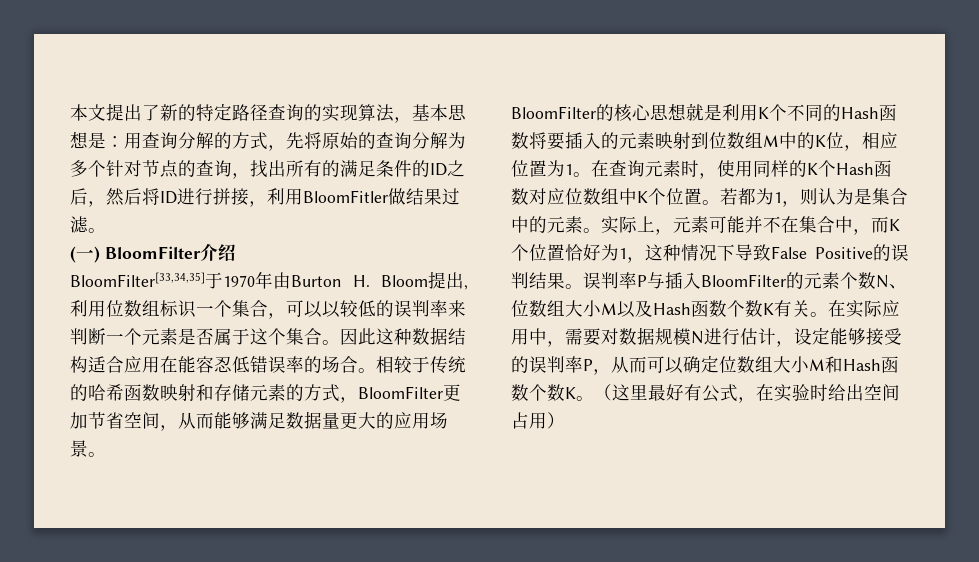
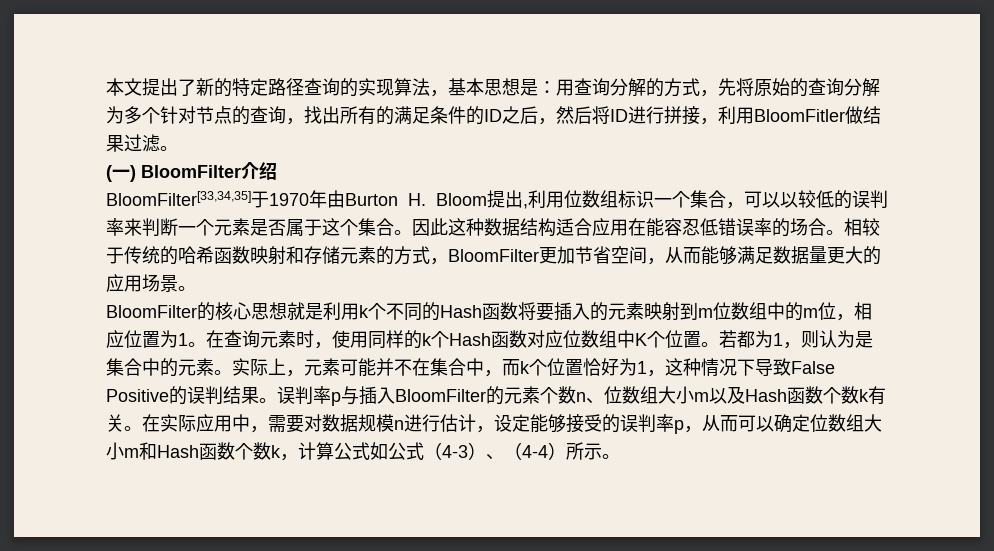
- BloomFilter的核心思想就是利用K个不同的Hash函数将要插入的元素映射到位数组M中的K位，相应位置为1。
+ BloomFilter的核心思想就是利用k个不同的Hash函数将要插入的元素映射到m位数组中的m位，相应位置为1。
- 在查询元素时，使用同样的K个Hash函数对应位数组中K个位置。
+ 在查询元素时，使用同样的k个Hash函数对应位数组中K个位置。
- 实际上，元素可能并不在集合中，而K个位置恰好为1，这种情况下导致False Positive的误判结果。
+ 实际上，元素可能并不在集合中，而k个位置恰好为1，这种情况下导致False Positive的误判结果。
- 误判率P与插入BloomFilter的元素个数N、位数组大小M以及Hash函数个数K有关。
+ 误判率p与插入BloomFilter的元素个数n、位数组大小m以及Hash函数个数k有关。
- 在实际应用中，需要对数据规模N进行估计，设定能够接受的误判率P，从而可以确定位数组大小M和Hash函数个数K。（这里最好有公式，在实验时给出空间占用）
+ 在实际应用中，需要对数据规模n进行估计，设定能够接受的误判率p，从而可以确定位数组大小m和Hash函数个数k，计算公式如公式（4-3）、（4-4）所示。

